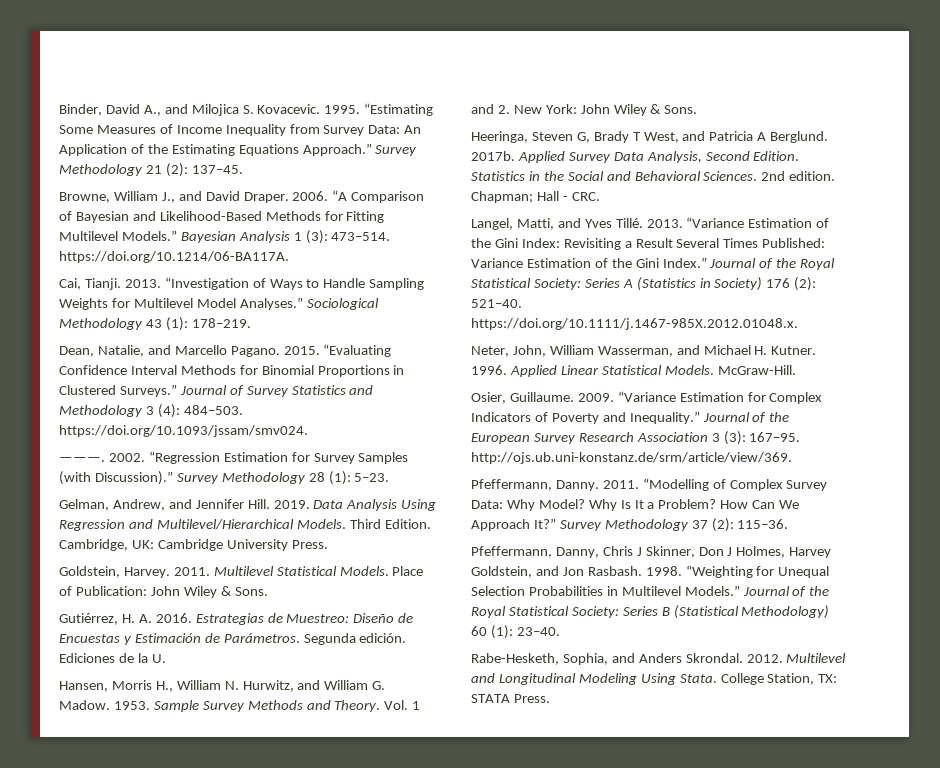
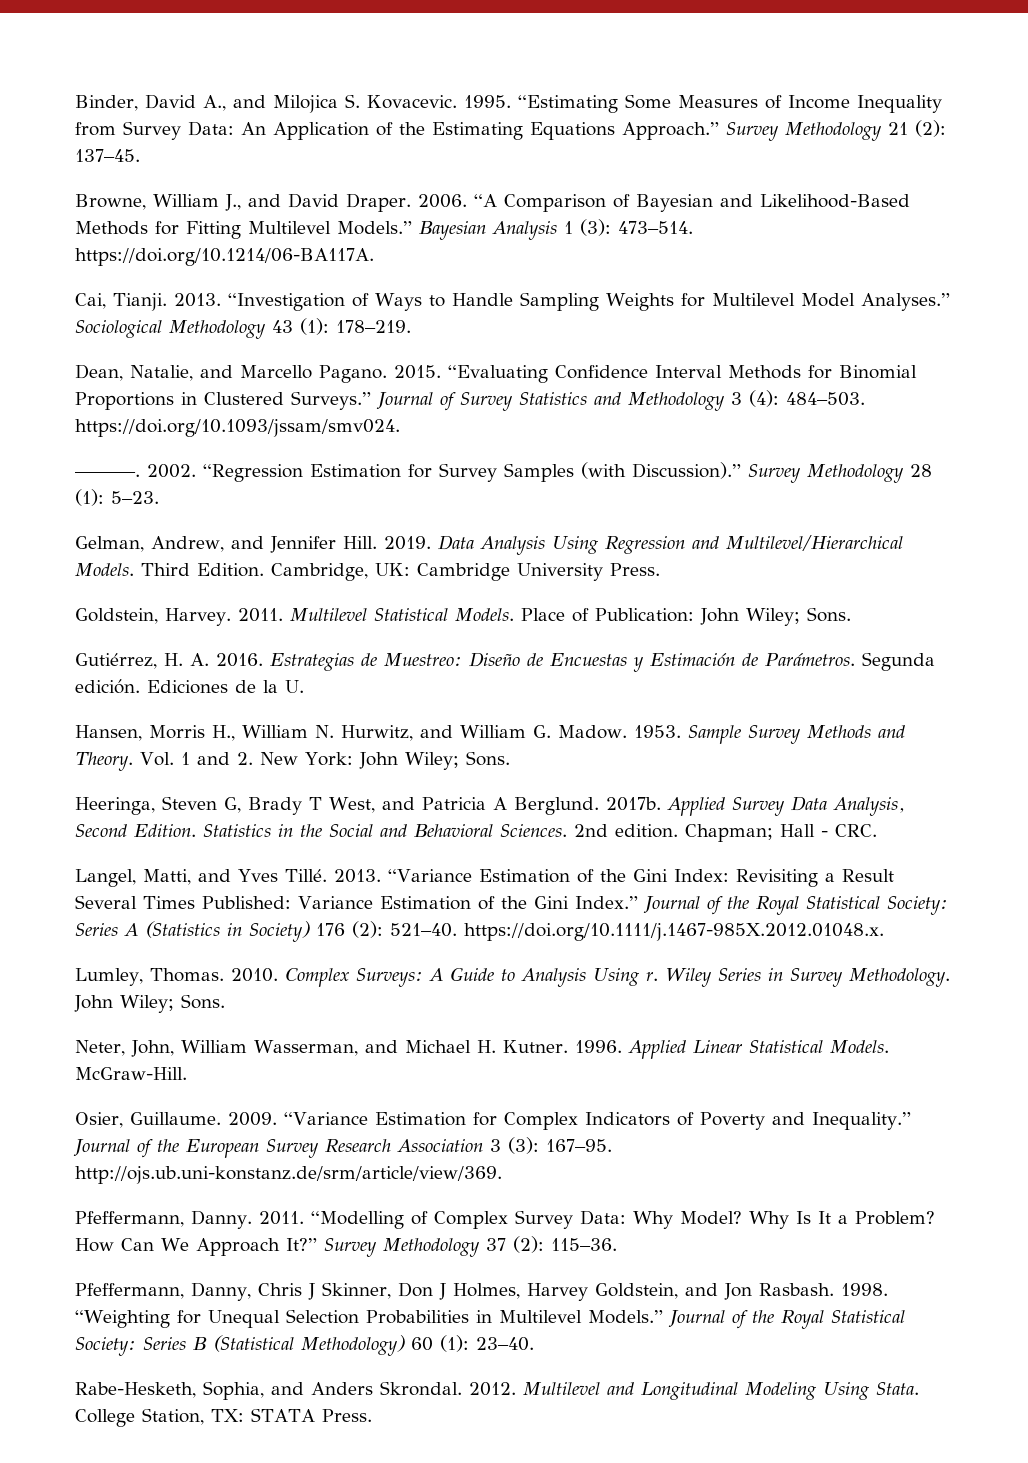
- Place of Publication: John Wiley & Sons.
+ Place of Publication: John Wiley; Sons.
- Vol. 1 and 2. New York: John Wiley & Sons.
+ Vol. 1 and 2. New York: John Wiley; Sons.
+ Lumley, Thomas. 2010. Complex Surveys: A Guide to Analysis Using r. Wiley Series in Survey Methodology. John Wiley; Sons.

